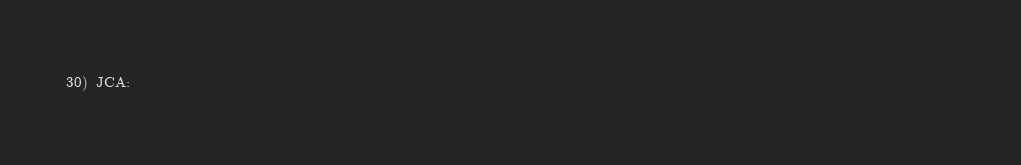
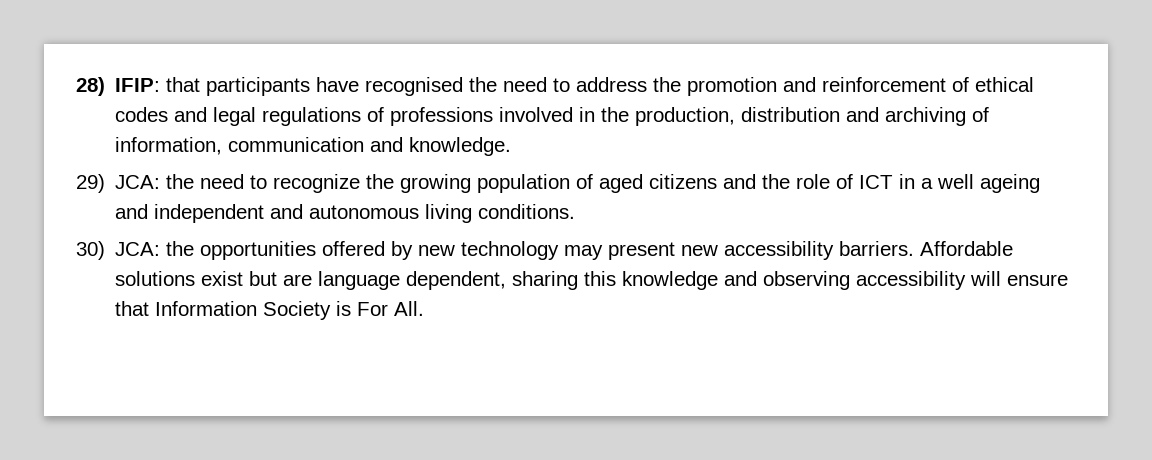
- 30) JCA:
+ 28) IFIP: that participants have recognised the need to address the promotion and reinforcement of ethical codes and legal regulations of professions involved in the production, distribution and archiving of information, communication and knowledge.
+ 29) JCA: the need to recognize the growing population of aged citizens and the role of ICT in a well ageing and independent and autonomous living conditions.
+ 30) JCA: the opportunities offered by new technology may present new accessibility barriers. Affordable solutions exist but are language dependent, sharing this knowledge and observing accessibility will ensure that Information Society is For All.

